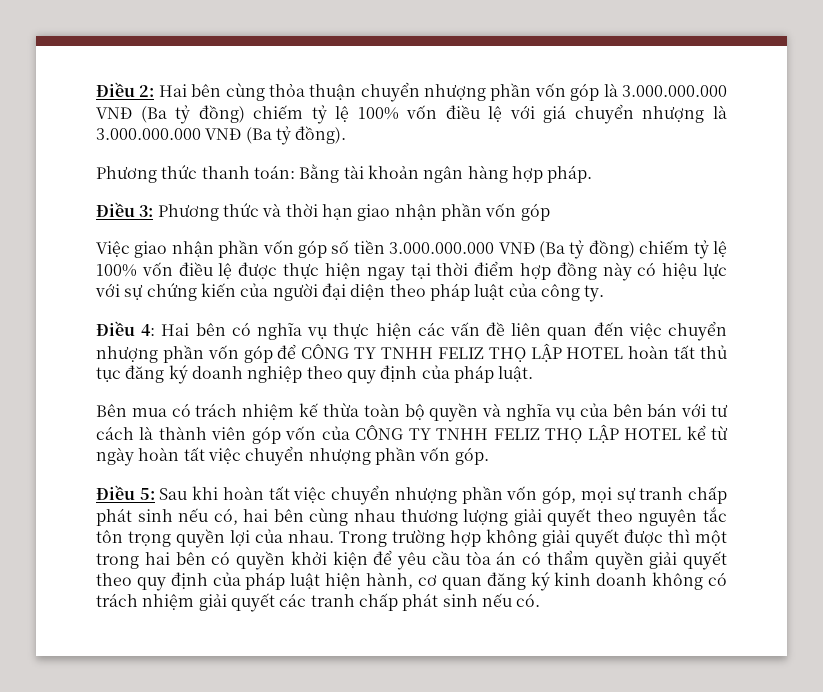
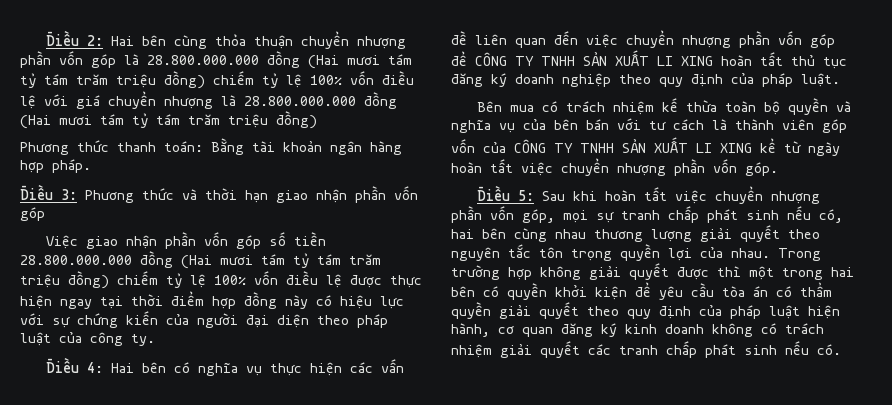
- Điều 2: Hai bên cùng thỏa thuận chuyển nhượng phần vốn góp là 3.000.000.000 VNĐ (Ba tỷ đồng) chiếm tỷ lệ 100% vốn điều lệ với giá chuyển nhượng là 3.000.000.000 VNĐ (Ba tỷ đồng).
+ Điều 2: Hai bên cùng thỏa thuận chuyển nhượng phần vốn góp là 28.800.000.000 đồng (Hai mươi tám tỷ tám trăm triệu đồng) chiếm tỷ lệ 100% vốn điều lệ với giá chuyển nhượng là 28.800.000.000 đồng (Hai mươi tám tỷ tám trăm triệu đồng)
- Việc giao nhận phần vốn góp số tiền 3.000.000.000 VNĐ (Ba tỷ đồng) chiếm tỷ lệ 100% vốn điều lệ được thực hiện ngay tại thời điểm hợp đồng này có hiệu lực với sự chứng kiến của người đại diện theo pháp luật của công ty.
+ Việc giao nhận phần vốn góp số tiền 28.800.000.000 đồng (Hai mươi tám tỷ tám trăm triệu đồng) chiếm tỷ lệ 100% vốn điều lệ được thực hiện ngay tại thời điểm hợp đồng này có hiệu lực với sự chứng kiến của người đại diện theo pháp luật của công ty.
- Điều 4: Hai bên có nghĩa vụ thực hiện các vấn đề liên quan đến việc chuyển nhượng phần vốn góp để CÔNG TY TNHH FELIZ THỌ LẬP HOTEL hoàn tất thủ tục đăng ký doanh nghiệp theo quy định của pháp luật.
+ Điều 4: Hai bên có nghĩa vụ thực hiện các vấn đề liên quan đến việc chuyển nhượng phần vốn góp để CÔNG TY TNHH SẢN XUẤT LI XING hoàn tất thủ tục đăng ký doanh nghiệp theo quy định của pháp luật.
- Bên mua có trách nhiệm kế thừa toàn bộ quyền và nghĩa vụ của bên bán với tư cách là thành viên góp vốn của CÔNG TY TNHH FELIZ THỌ LẬP HOTEL kể từ ngày hoàn tất việc chuyển nhượng phần vốn góp.
+ Bên mua có trách nhiệm kế thừa toàn bộ quyền và nghĩa vụ của bên bán với tư cách là thành viên góp vốn của CÔNG TY TNHH SẢN XUẤT LI XING kể từ ngày hoàn tất việc chuyển nhượng phần vốn góp.

